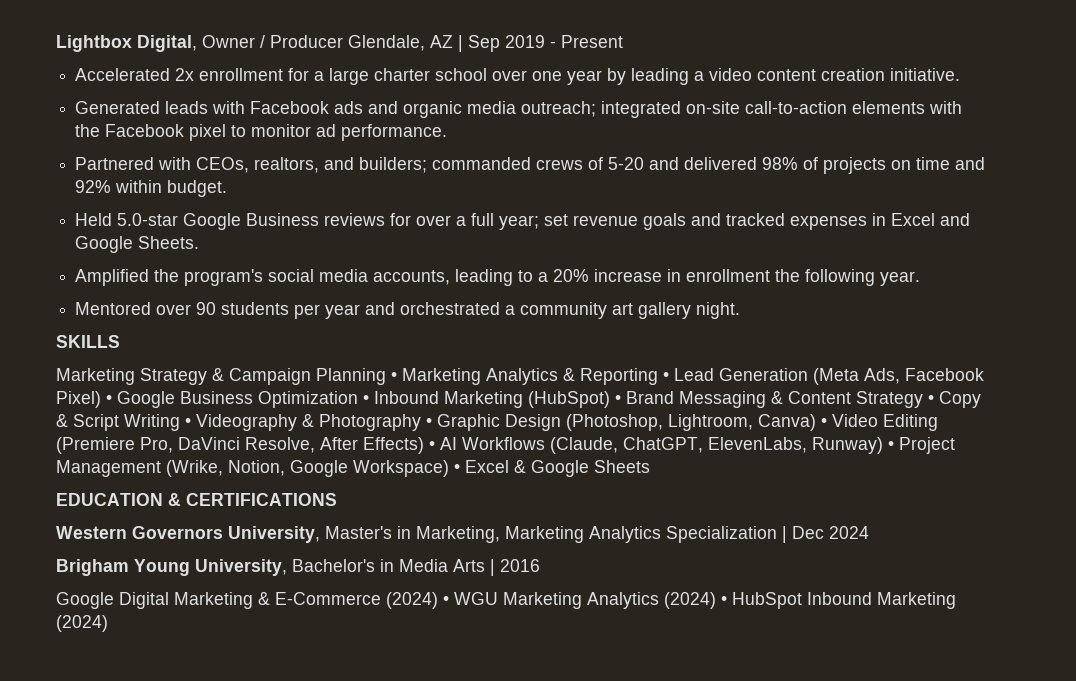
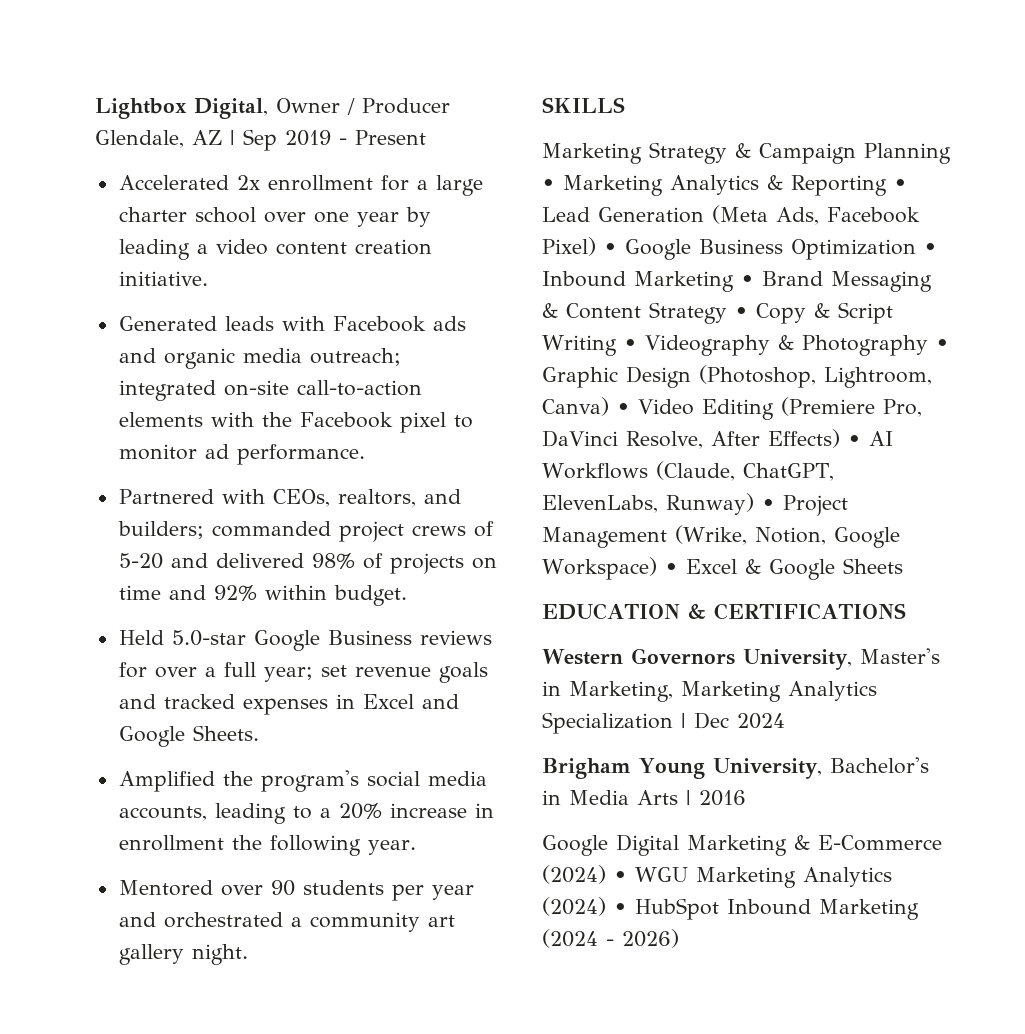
- Partnered with CEOs, realtors, and builders; commanded crews of 5-20 and delivered 98% of projects on time and 92% within budget.
+ Partnered with CEOs, realtors, and builders; commanded project crews of 5-20 and delivered 98% of projects on time and 92% within budget.
- Marketing Strategy & Campaign Planning • Marketing Analytics & Reporting • Lead Generation (Meta Ads, Facebook Pixel) • Google Business Optimization • Inbound Marketing (HubSpot) • Brand Messaging & Content Strategy • Copy & Script Writing • Videography & Photography • Graphic Design (Photoshop, Lightroom, Canva) • Video Editing (Premiere Pro, DaVinci Resolve, After Effects) • AI Workflows (Claude, ChatGPT, ElevenLabs, Runway) • Project Management (Wrike, Notion, Google Workspace) • Excel & Google Sheets
+ Marketing Strategy & Campaign Planning • Marketing Analytics & Reporting • Lead Generation (Meta Ads, Facebook Pixel) • Google Business Optimization • Inbound Marketing • Brand Messaging & Content Strategy • Copy & Script Writing • Videography & Photography • Graphic Design (Photoshop, Lightroom, Canva) • Video Editing (Premiere Pro, DaVinci Resolve, After Effects) • AI Workflows (Claude, ChatGPT, ElevenLabs, Runway) • Project Management (Wrike, Notion, Google Workspace) • Excel & Google Sheets
- Google Digital Marketing & E-Commerce (2024) • WGU Marketing Analytics (2024) • HubSpot Inbound Marketing (2024)
+ Google Digital Marketing & E-Commerce (2024) • WGU Marketing Analytics (2024) • HubSpot Inbound Marketing (2024 - 2026)

